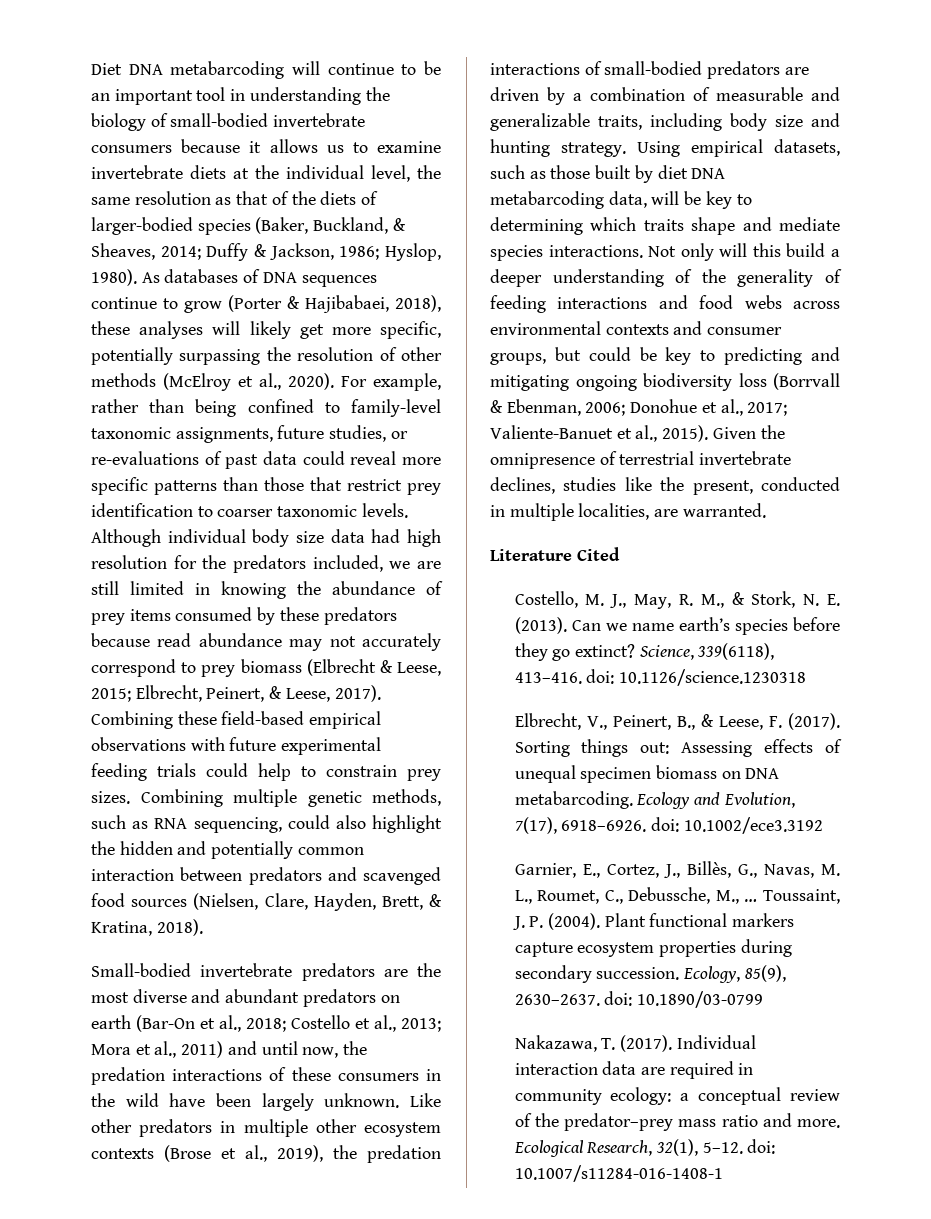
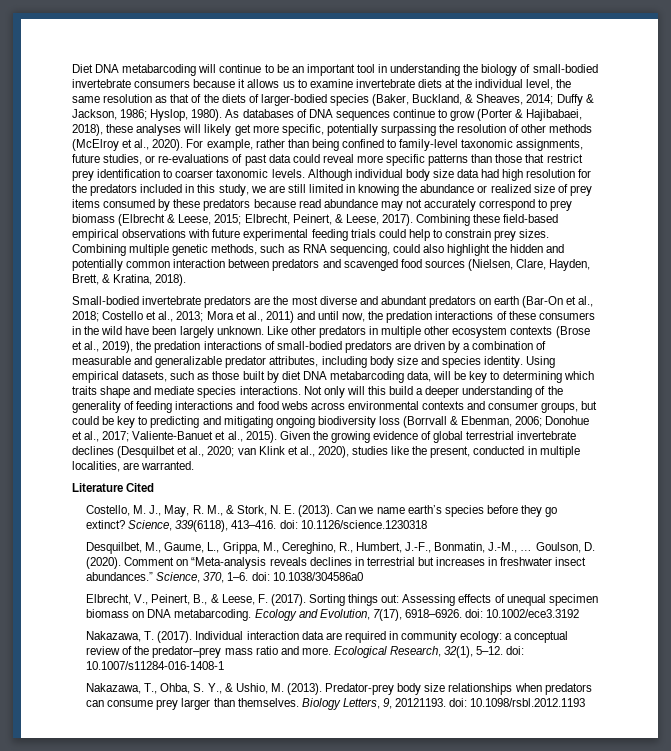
- Although individual body size data had high resolution for the predators included, we are still limited in knowing the abundance of prey items consumed by these predators because read abundance may not accurately correspond to prey biomass (Elbrecht & Leese, 2015; Elbrecht, Peinert, & Leese, 2017).
+ Although individual body size data had high resolution for the predators included in this study, we are still limited in knowing the abundance or realized size of prey items consumed by these predators because read abundance may not accurately correspond to prey biomass (Elbrecht & Leese, 2015; Elbrecht, Peinert, & Leese, 2017).
- Like other predators in multiple other ecosystem contexts (Brose et al., 2019), the predation interactions of small-bodied predators are driven by a combination of measurable and generalizable traits, including body size and hunting strategy.
+ Like other predators in multiple other ecosystem contexts (Brose et al., 2019), the predation interactions of small-bodied predators are driven by a combination of measurable and generalizable predator attributes, including body size and species identity.
- Given the omnipresence of terrestrial invertebrate declines, studies like the present, conducted in multiple localities, are warranted.
+ Given the growing evidence of global terrestrial invertebrate declines (Desquilbet et al., 2020; van Klink et al., 2020), studies like the present, conducted in multiple localities, are warranted.
+ Desquilbet, M., Gaume, L., Grippa, M., Cereghino, R., Humbert, J.-F., Bonmatin, J.-M., … Goulson, D. (2020). Comment on “Meta-analysis reveals declines in terrestrial but increases in freshwater insect abundances.” Science, 370, 1–6. doi: 10.1038/304586a0
- Garnier, E., Cortez, J., Billès, G., Navas, M. L., Roumet, C., Debussche, M., … Toussaint, J. P. (2004). Plant functional markers capture ecosystem properties during secondary succession. Ecology, 85(9), 2630–2637. doi: 10.1890/03-0799
+ Nakazawa, T., Ohba, S. Y., & Ushio, M. (2013). Predator-prey body size relationships when predators can consume prey larger than themselves. Biology Letters, 9, 20121193. doi: 10.1098/rsbl.2012.1193

